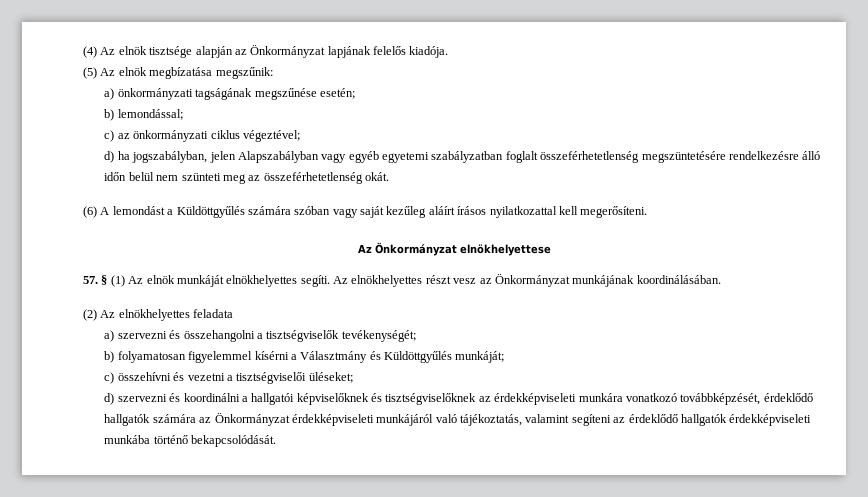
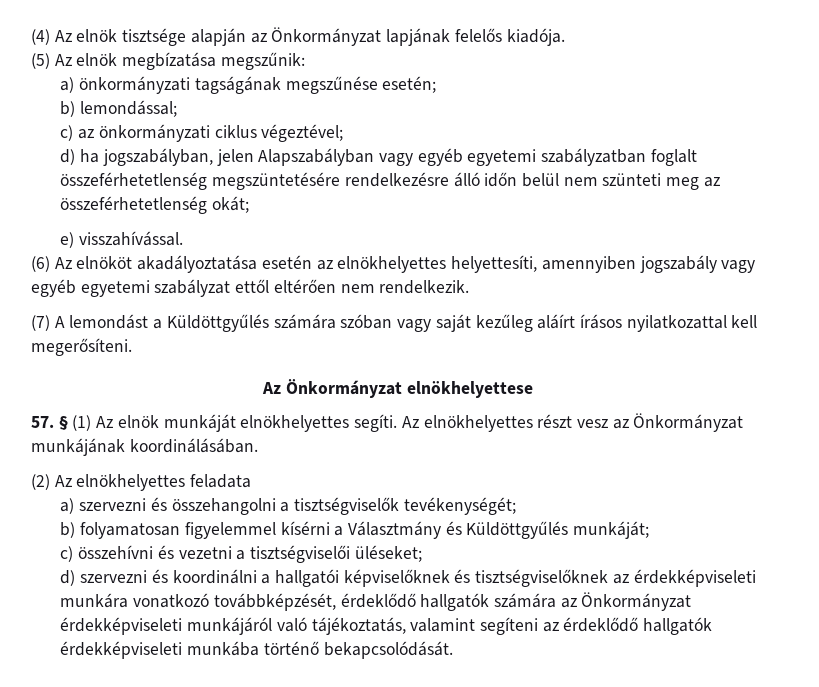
- d) ha jogszabályban, jelen Alapszabályban vagy egyéb egyetemi szabályzatban foglalt összeférhetetlenség megszüntetésére rendelkezésre álló időn belül nem szünteti meg az összeférhetetlenség okát.
- (6) A lemondást a Küldöttgyűlés számára szóban vagy saját kezűleg aláírt írásos nyilatkozattal kell megerősíteni.
+ d) ha jogszabályban, jelen Alapszabályban vagy egyéb egyetemi szabályzatban foglalt összeférhetetlenség megszüntetésére rendelkezésre álló időn belül nem szünteti meg az összeférhetetlenség okát;
+ e) visszahívással.
+ (6) Az elnököt akadályoztatása esetén az elnökhelyettes helyettesíti, amennyiben jogszabály vagy egyéb egyetemi szabályzat ettől eltérően nem rendelkezik.
+ (7) A lemondást a Küldöttgyűlés számára szóban vagy saját kezűleg aláírt írásos nyilatkozattal kell megerősíteni.

